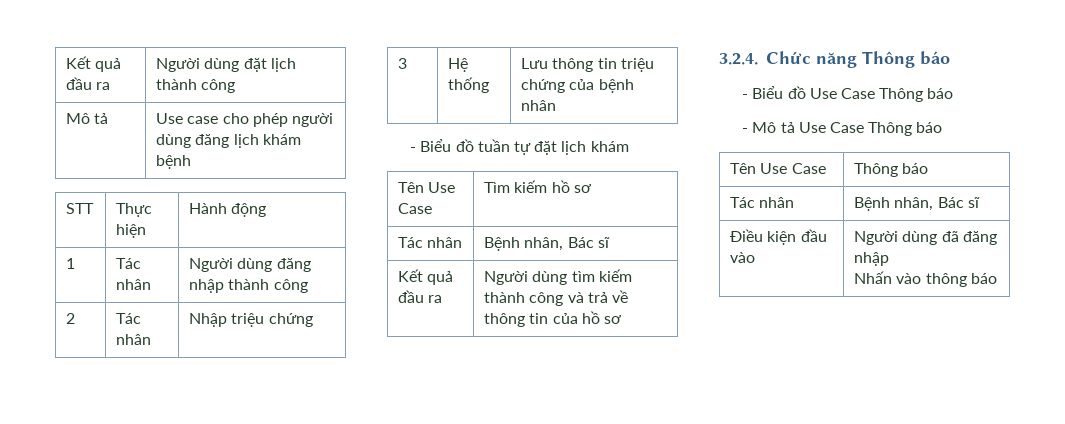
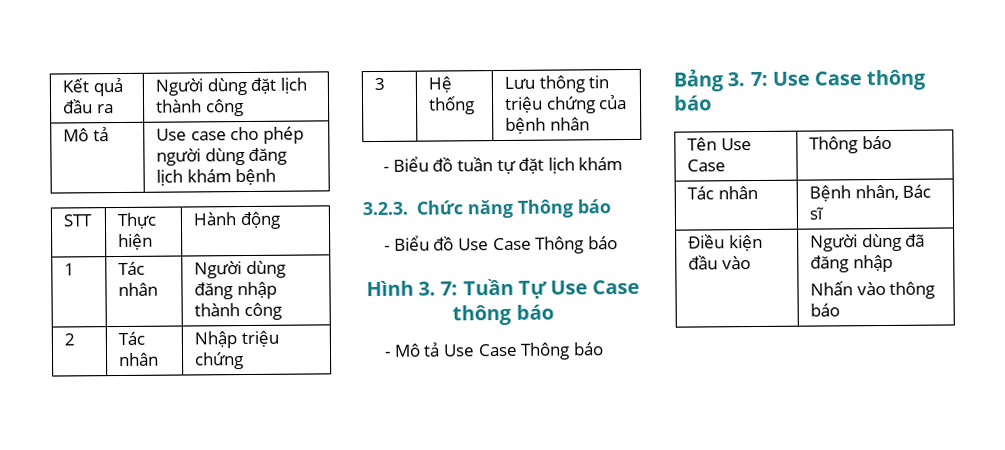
- Tên Use Case | Tìm kiếm hồ sơ
- Tác nhân | Bệnh nhân, Bác sĩ
- Kết quả đầu ra | Người dùng tìm kiếm thành công và trả về thông tin của hồ sơ
- 3.2.4. Chức năng Thông báo
+ 3.2.3. Chức năng Thông báo
+ Hình 3. 7: Tuần Tự Use Case thông báo
+ Bảng 3. 7: Use Case thông báo

